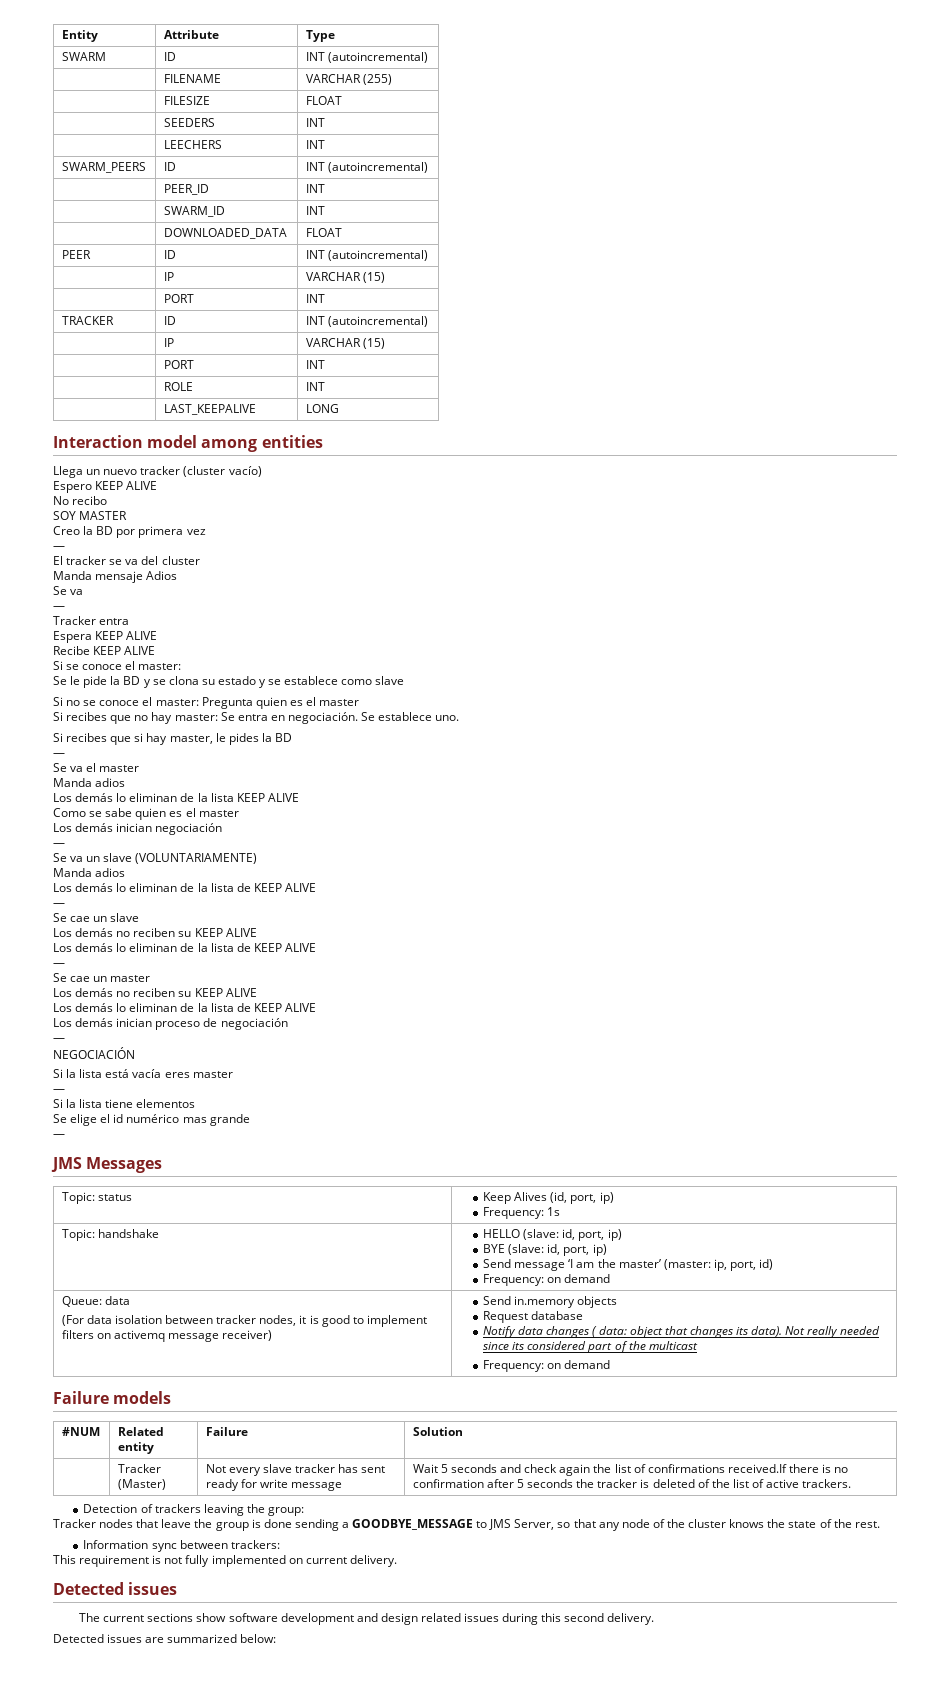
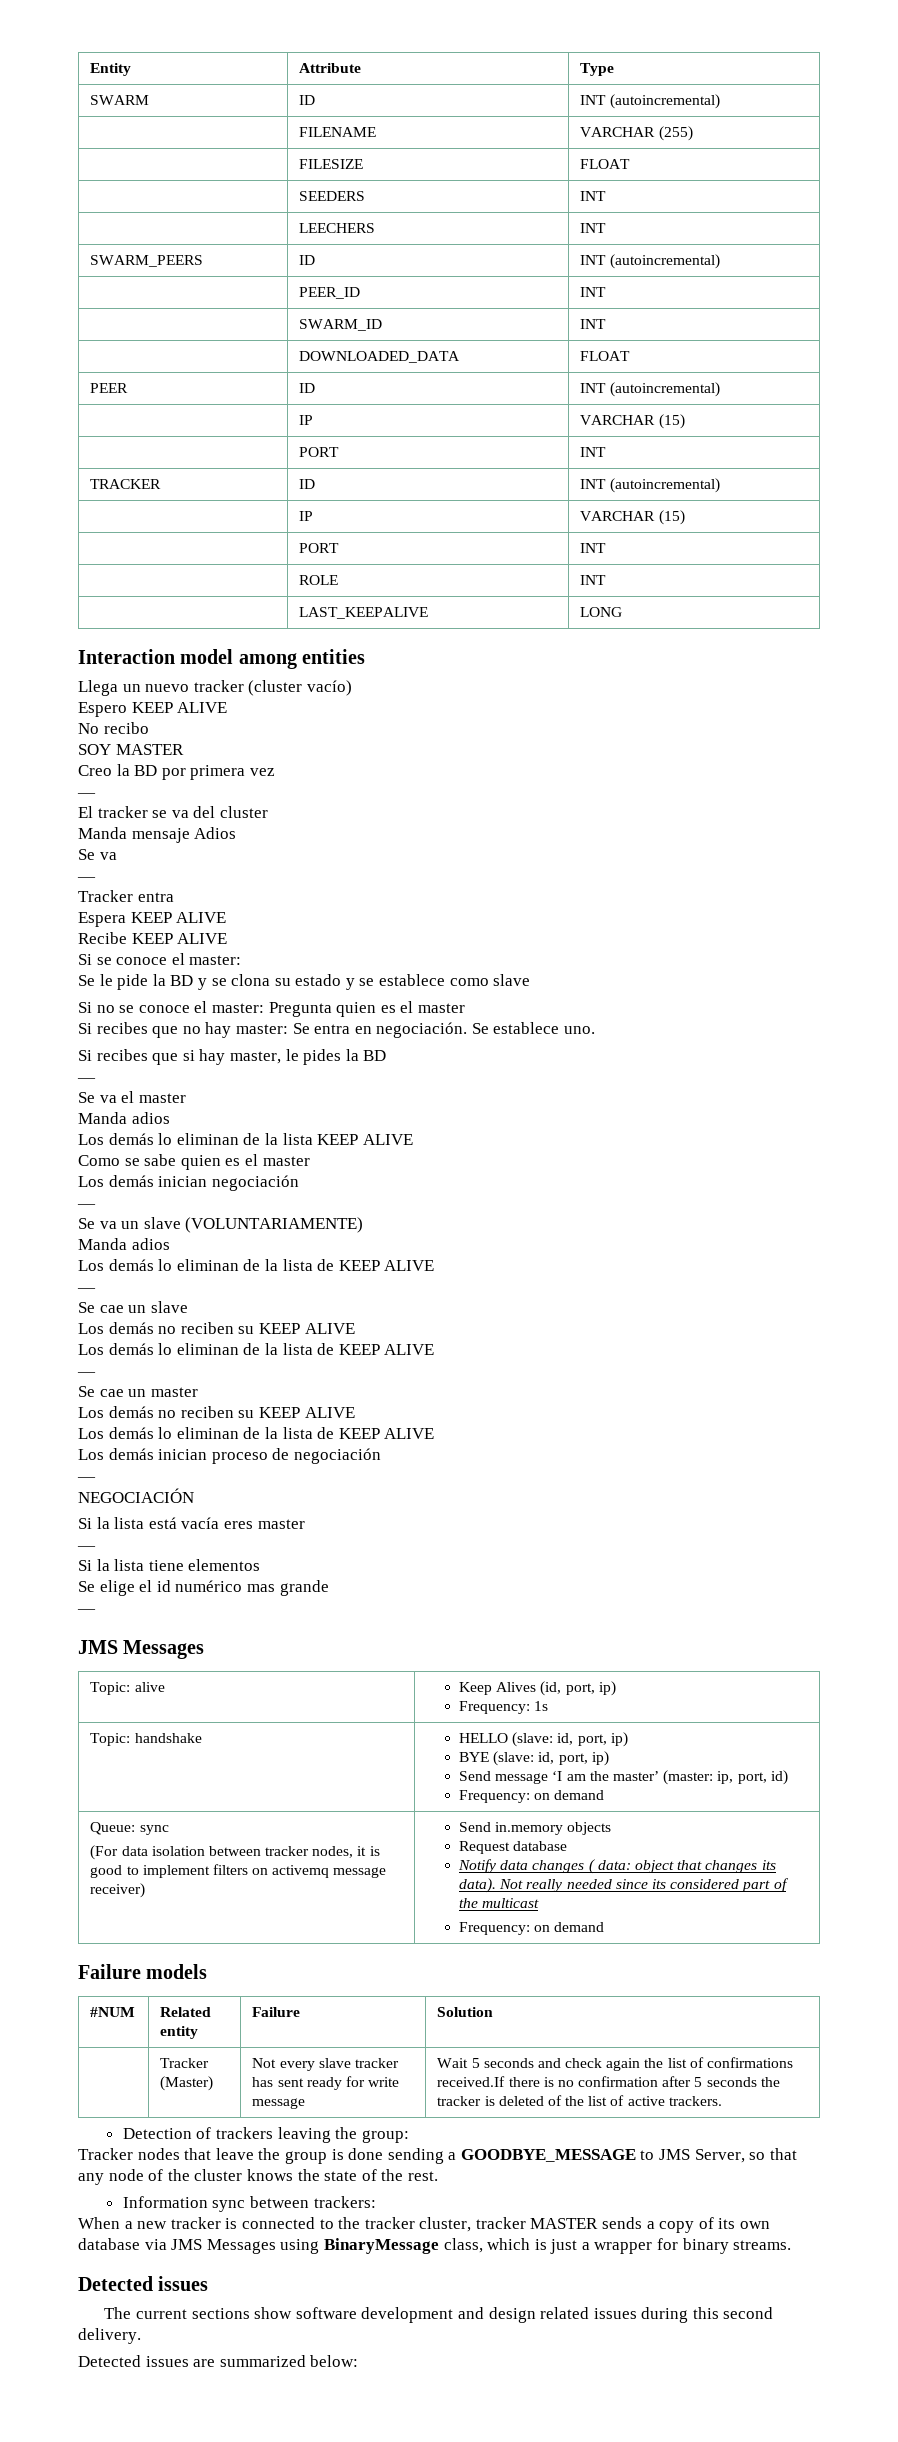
- Topic: status | Keep Alives (id, port, ip)
+ Topic: alive | Keep Alives (id, port, ip)
- Queue: data
+ Queue: sync
- This requirement is not fully implemented on current delivery.
+ When a new tracker is connected to the tracker cluster, tracker MASTER sends a copy of its own database via JMS Messages using BinaryMessage class, which is just a wrapper for binary streams.

